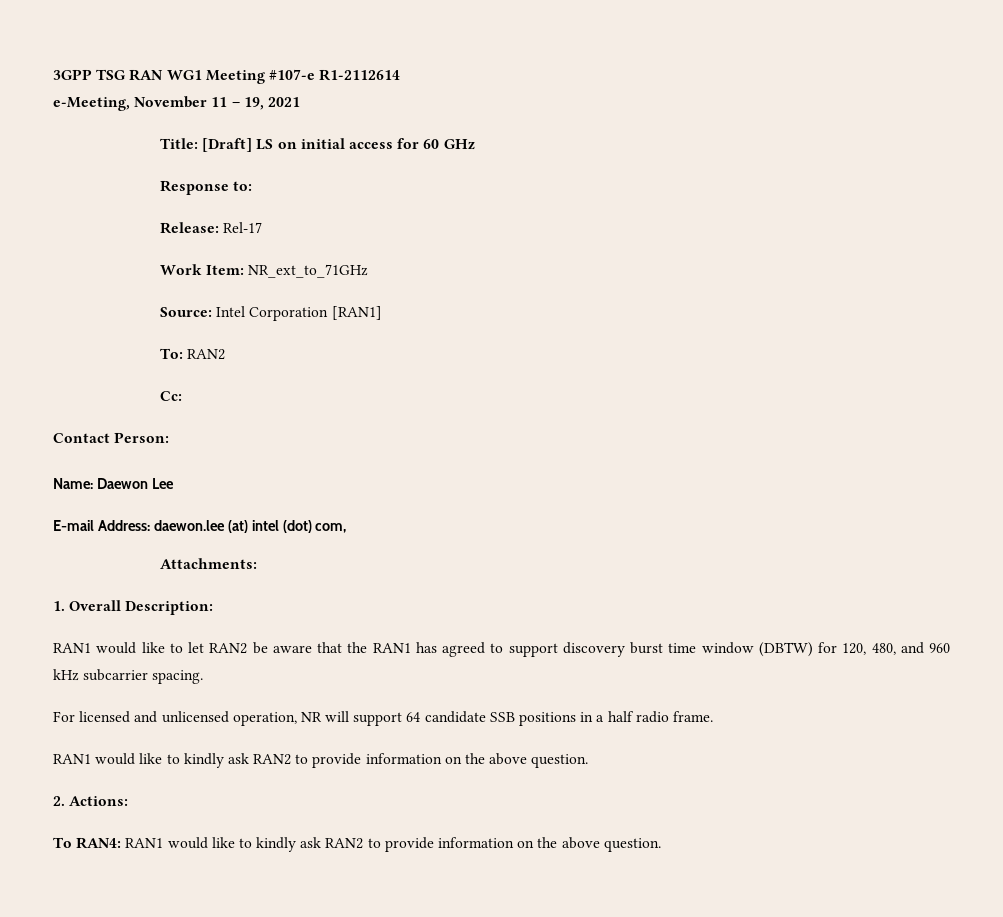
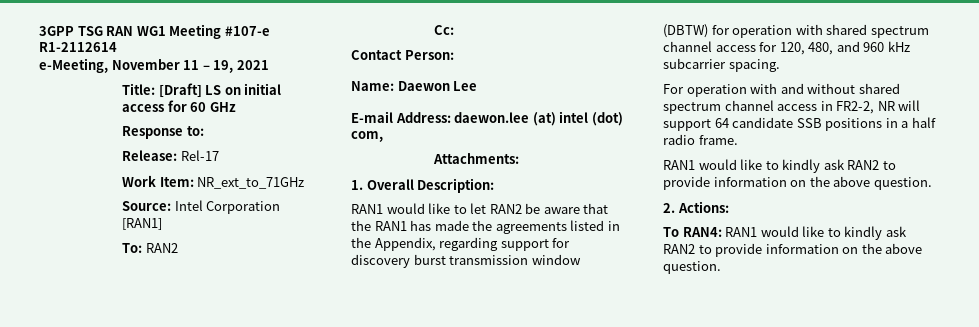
- RAN1 would like to let RAN2 be aware that the RAN1 has agreed to support discovery burst time window (DBTW) for 120, 480, and 960 kHz subcarrier spacing.
+ RAN1 would like to let RAN2 be aware that the RAN1 has made the agreements listed in the Appendix, regarding support for discovery burst transmission window (DBTW) for operation with shared spectrum channel access for 120, 480, and 960 kHz subcarrier spacing.
- For licensed and unlicensed operation, NR will support 64 candidate SSB positions in a half radio frame.
+ For operation with and without shared spectrum channel access in FR2-2, NR will support 64 candidate SSB positions in a half radio frame.

